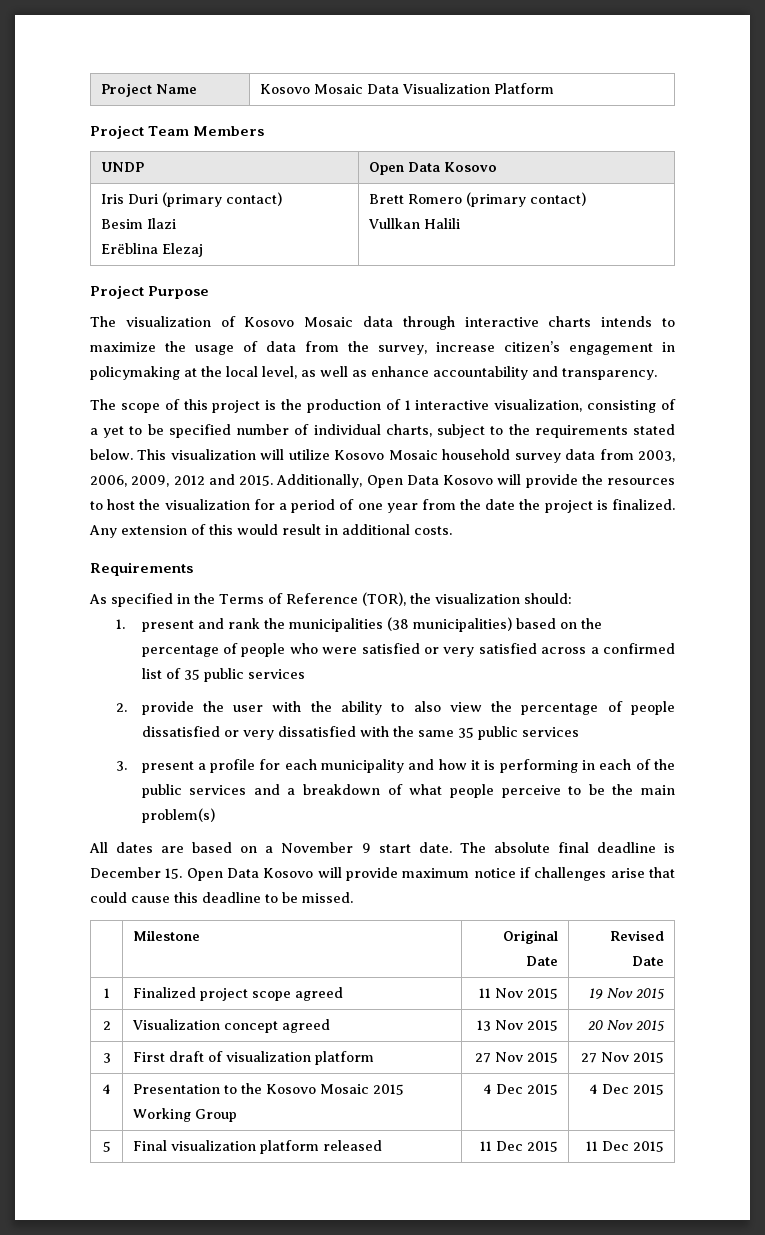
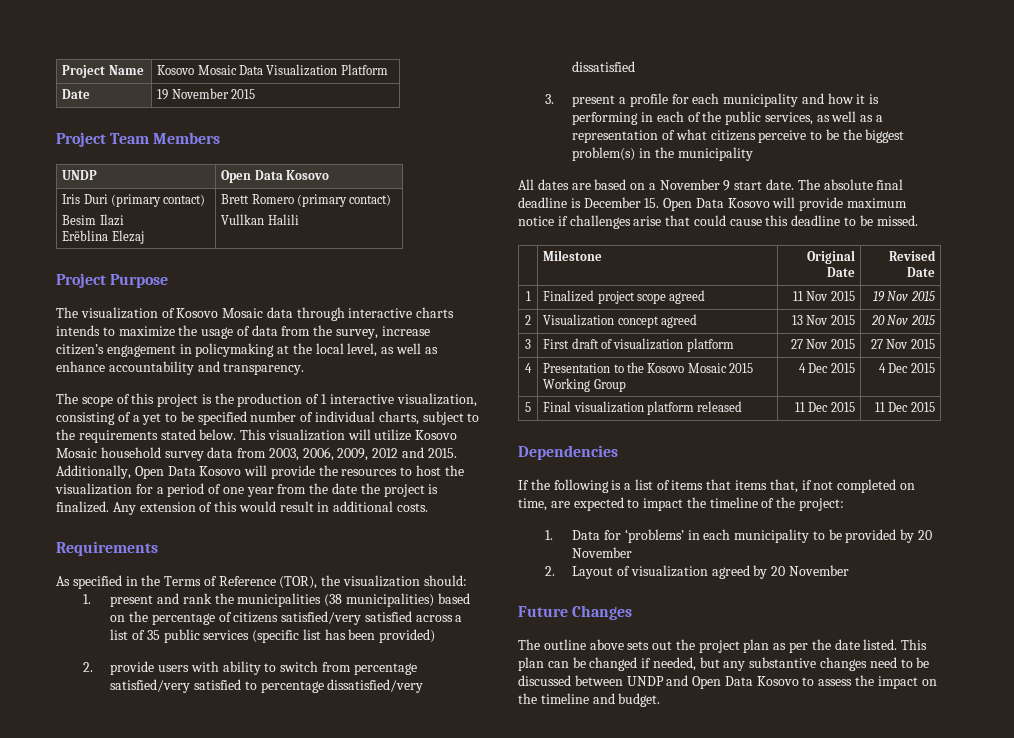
+ Date | 19 November 2015
- 1. present and rank the municipalities (38 municipalities) based on the percentage of people who were satisfied or very satisfied across a confirmed list of 35 public services
- 2. provide the user with the ability to also view the percentage of people dissatisfied or very dissatisfied with the same 35 public services
+ 1. present and rank the municipalities (38 municipalities) based on the percentage of citizens satisfied/very satisfied across a list of 35 public services (specific list has been provided)
+ 2. provide users with ability to switch from percentage satisfied/very satisfied to percentage dissatisfied/very dissatisfied
- 3. present a profile for each municipality and how it is performing in each of the public services and a breakdown of what people perceive to be the main problem(s)
+ 3. present a profile for each municipality and how it is performing in each of the public services, as well as a representation of what citizens perceive to be the biggest problem(s) in the municipality
+ Dependencies
+ If the following is a list of items that items that, if not completed on time, are expected to impact the timeline of the project:
+ 1. Data for ‘problems’ in each municipality to be provided by 20 November
+ 2. Layout of visualization agreed by 20 November
+ Future Changes
+ The outline above sets out the project plan as per the date listed. This plan can be changed if needed, but any substantive changes need to be discussed between UNDP and Open Data Kosovo to assess the impact on the timeline and budget.

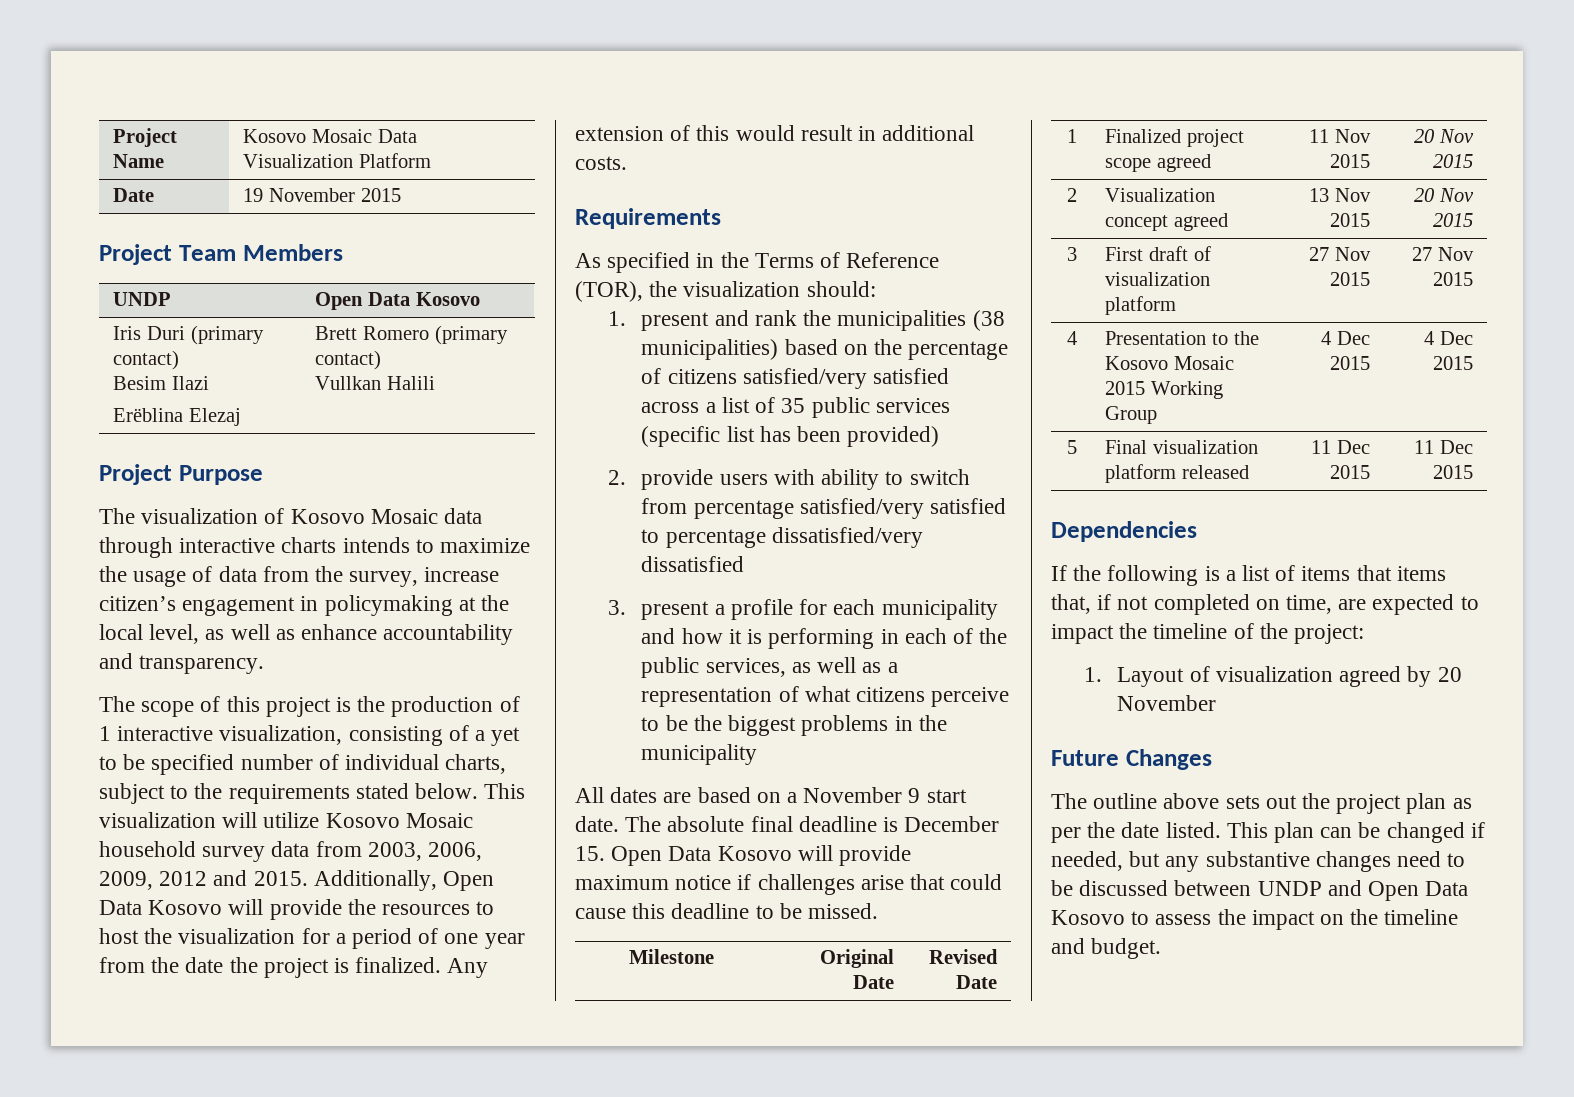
- 3. present a profile for each municipality and how it is performing in each of the public services, as well as a representation of what citizens perceive to be the biggest problem(s) in the municipality
+ 3. present a profile for each municipality and how it is performing in each of the public services, as well as a representation of what citizens perceive to be the biggest problems in the municipality
- 1 | Finalized project scope agreed | 11 Nov 2015 | 19 Nov 2015
+ 1 | Finalized project scope agreed | 11 Nov 2015 | 20 Nov 2015
- 1. Data for ‘problems’ in each municipality to be provided by 20 November
- 2. Layout of visualization agreed by 20 November
+ 1. Layout of visualization agreed by 20 November

